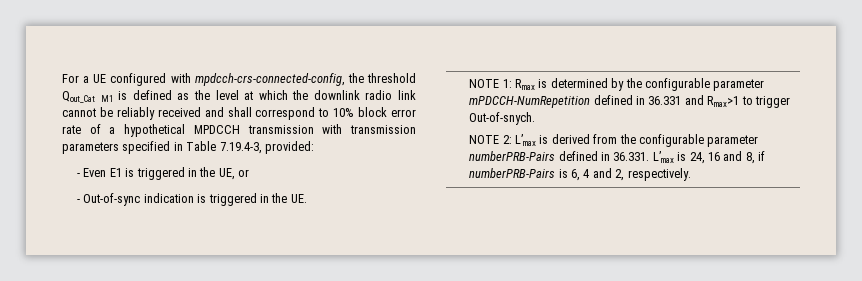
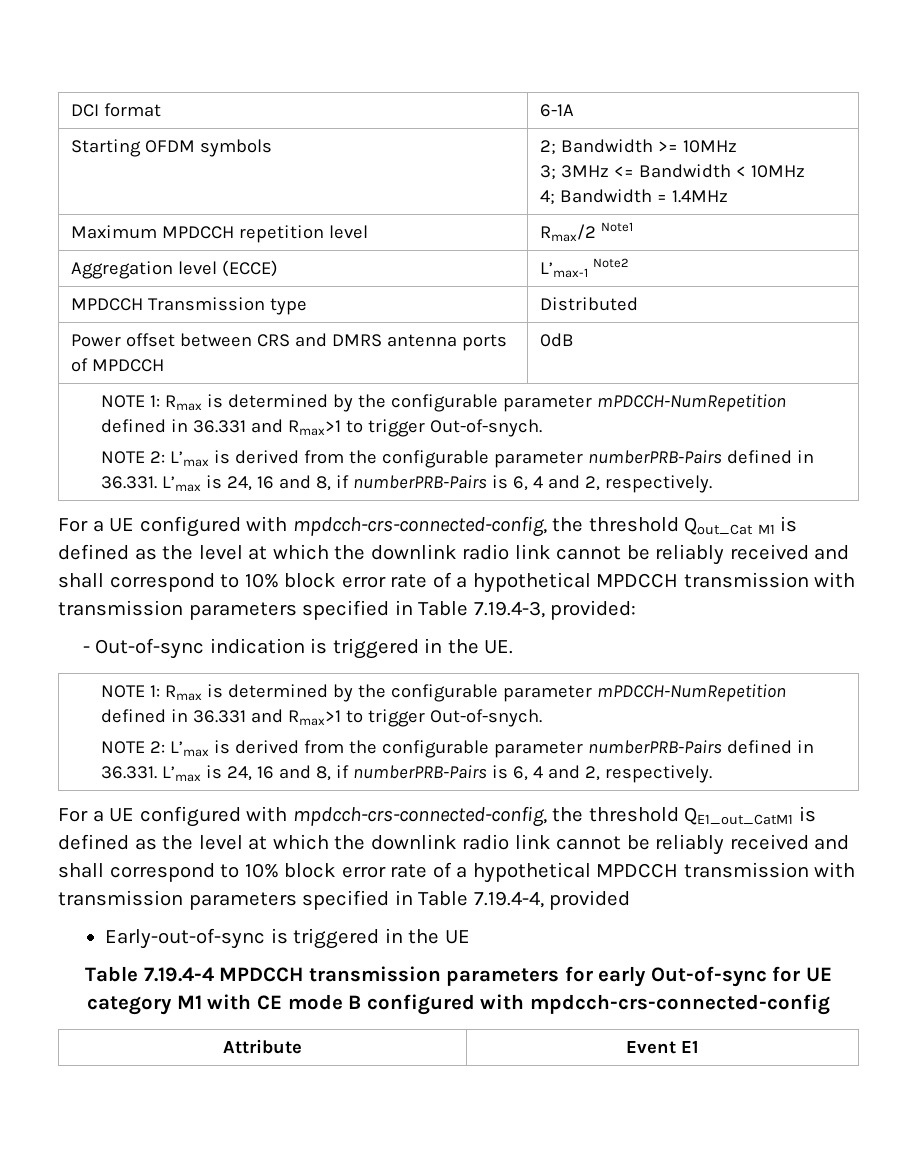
+ DCI format | 6-1A
+ Starting OFDM symbols | 2; Bandwidth >= 10MHz
+ 3; 3MHz <= Bandwidth < 10MHz
+ 4; Bandwidth = 1.4MHz
+ Maximum MPDCCH repetition level | Rmax/2 Note1
+ Aggregation level (ECCE) | L’max-1 Note2
+ MPDCCH Transmission type | Distributed
+ Power offset between CRS and DMRS antenna ports of MPDCCH | 0dB
+ NOTE 1: Rmax is determined by the configurable parameter mPDCCH-NumRepetition defined in 36.331 and Rmax>1 to trigger Out-of-snych.
+ NOTE 2: L’max is derived from the configurable parameter numberPRB-Pairs defined in 36.331. L’max is 24, 16 and 8, if numberPRB-Pairs is 6, 4 and 2, respectively.
- - Even E1 is triggered in the UE, or
+ For a UE configured with mpdcch-crs-connected-config, the threshold QE1_out_CatM1 is defined as the level at which the downlink radio link cannot be reliably received and shall correspond to 10% block error rate of a hypothetical MPDCCH transmission with transmission parameters specified in Table 7.19.4-4, provided
+ Early-out-of-sync is triggered in the UE
+ Table 7.19.4-4 MPDCCH transmission parameters for early Out-of-sync for UE category M1 with CE mode B configured with mpdcch-crs-connected-config
+ Attribute | Event E1

